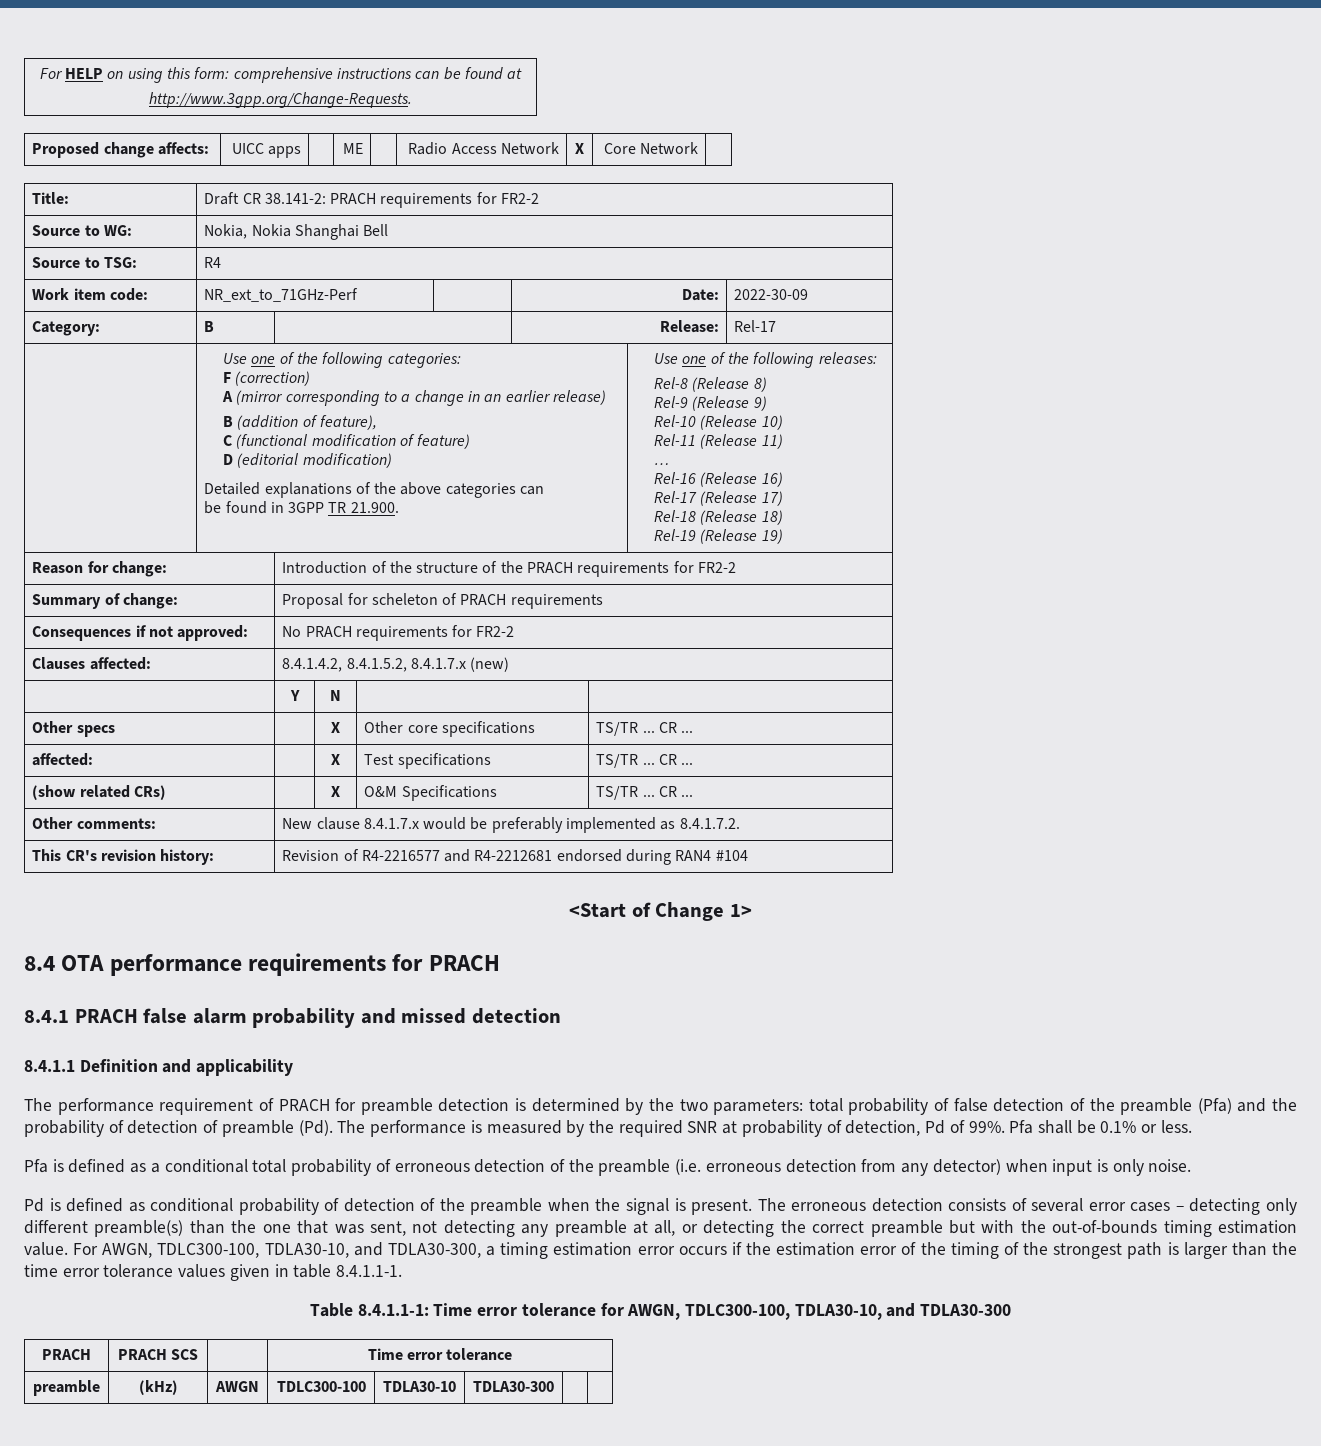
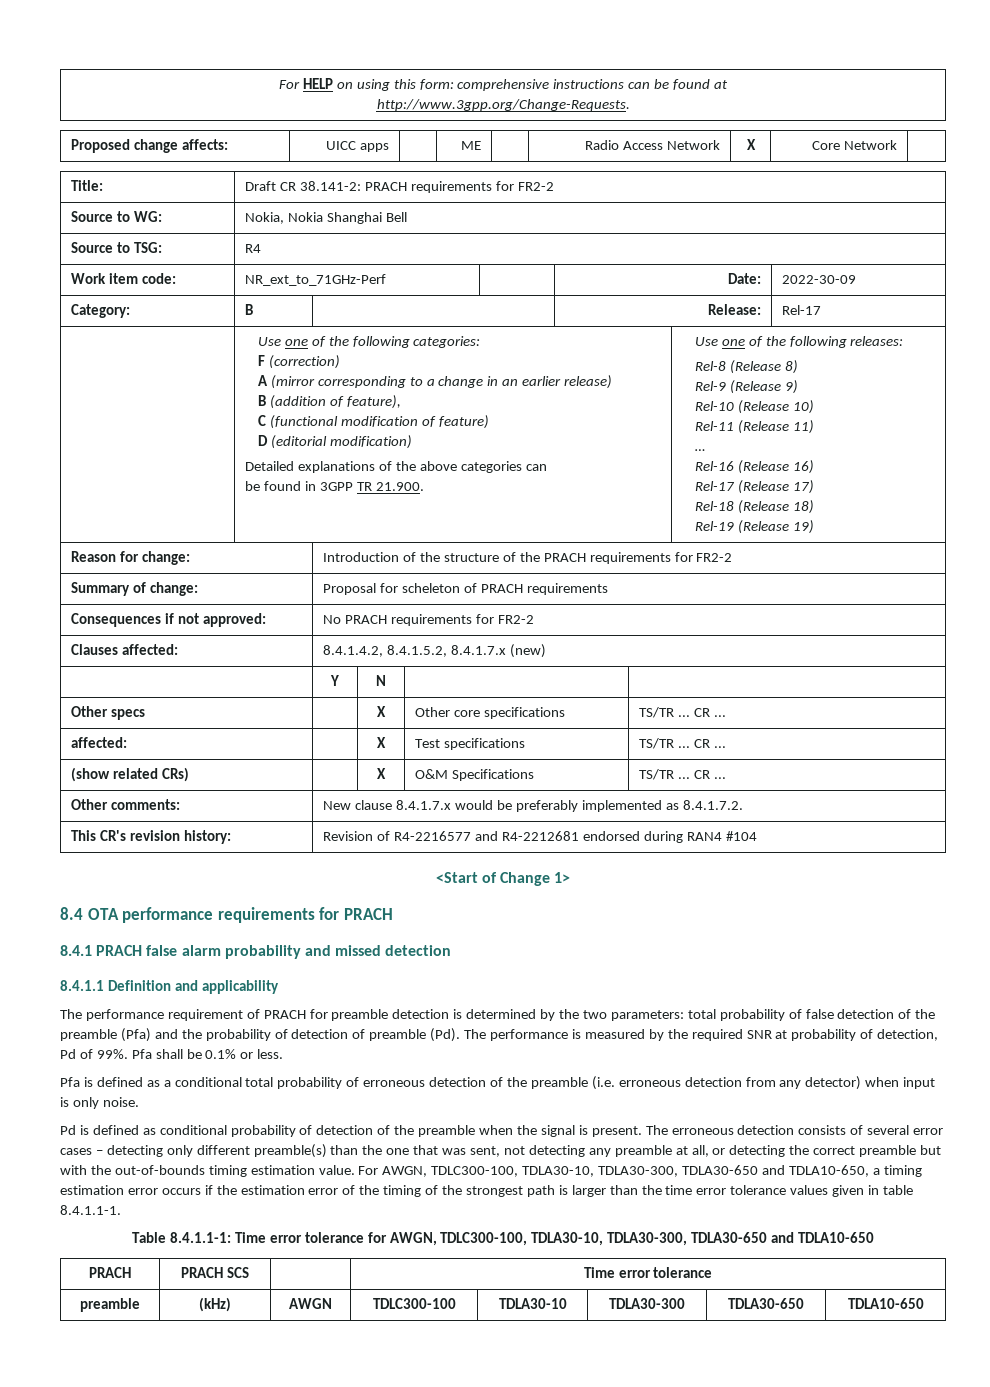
- For AWGN, TDLC300-100, TDLA30-10, and TDLA30-300, a timing estimation error occurs if the estimation error of the timing of the strongest path is larger than the time error tolerance values given in table 8.4.1.1-1.
+ For AWGN, TDLC300-100, TDLA30-10, TDLA30-300, TDLA30-650 and TDLA10-650, a timing estimation error occurs if the estimation error of the timing of the strongest path is larger than the time error tolerance values given in table 8.4.1.1-1.
- Table 8.4.1.1-1: Time error tolerance for AWGN, TDLC300-100, TDLA30-10, and TDLA30-300
+ Table 8.4.1.1-1: Time error tolerance for AWGN, TDLC300-100, TDLA30-10, TDLA30-300, TDLA30-650 and TDLA10-650
- preamble | (kHz) | AWGN | TDLC300-100 | TDLA30-10 | TDLA30-300 | |
+ preamble | (kHz) | AWGN | TDLC300-100 | TDLA30-10 | TDLA30-300 | TDLA30-650 | TDLA10-650

